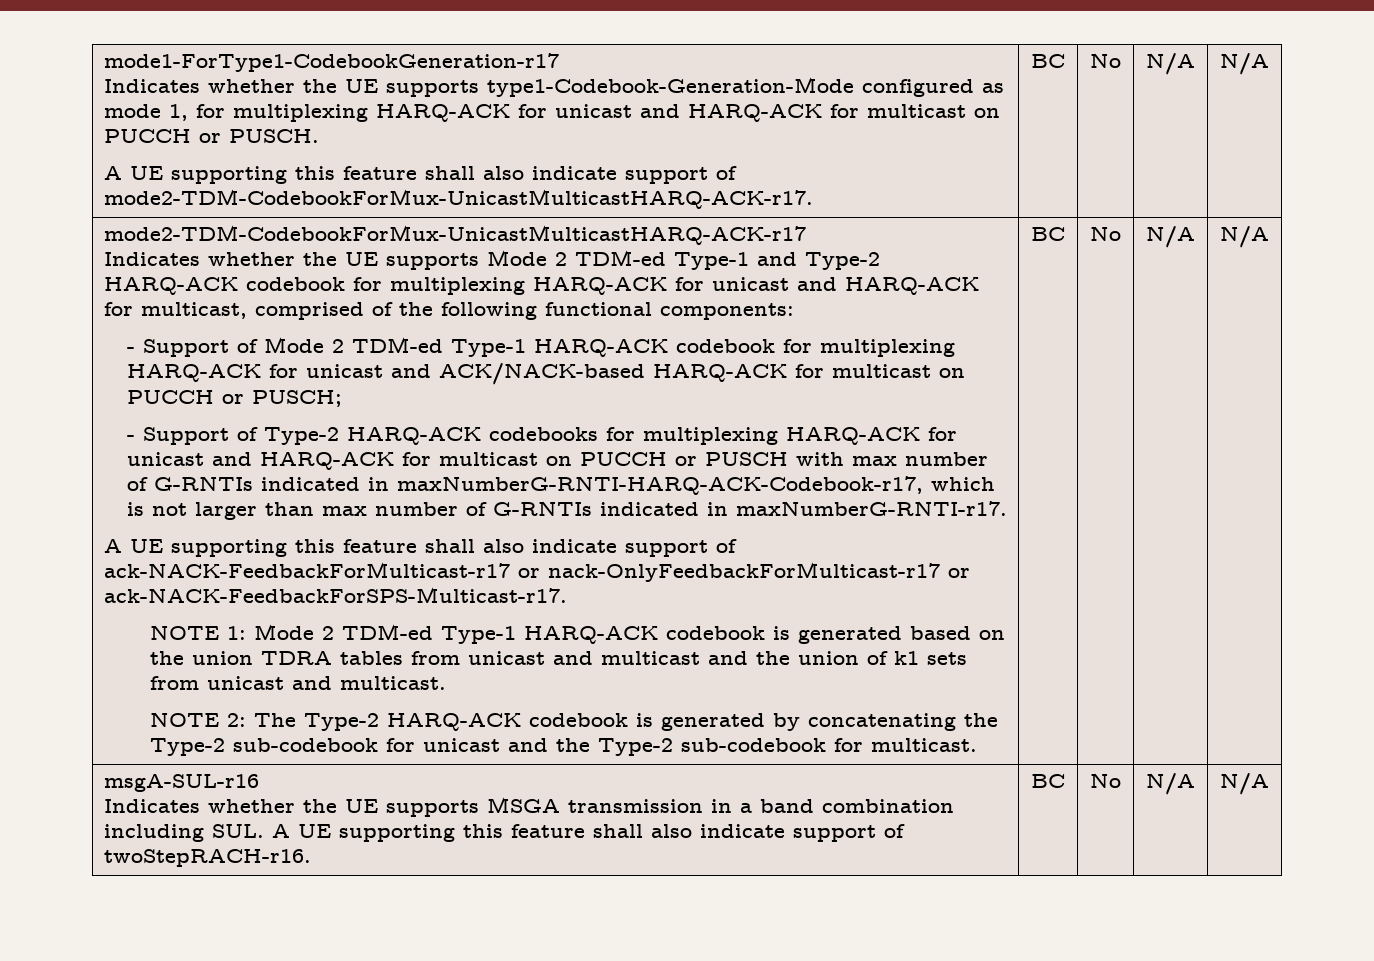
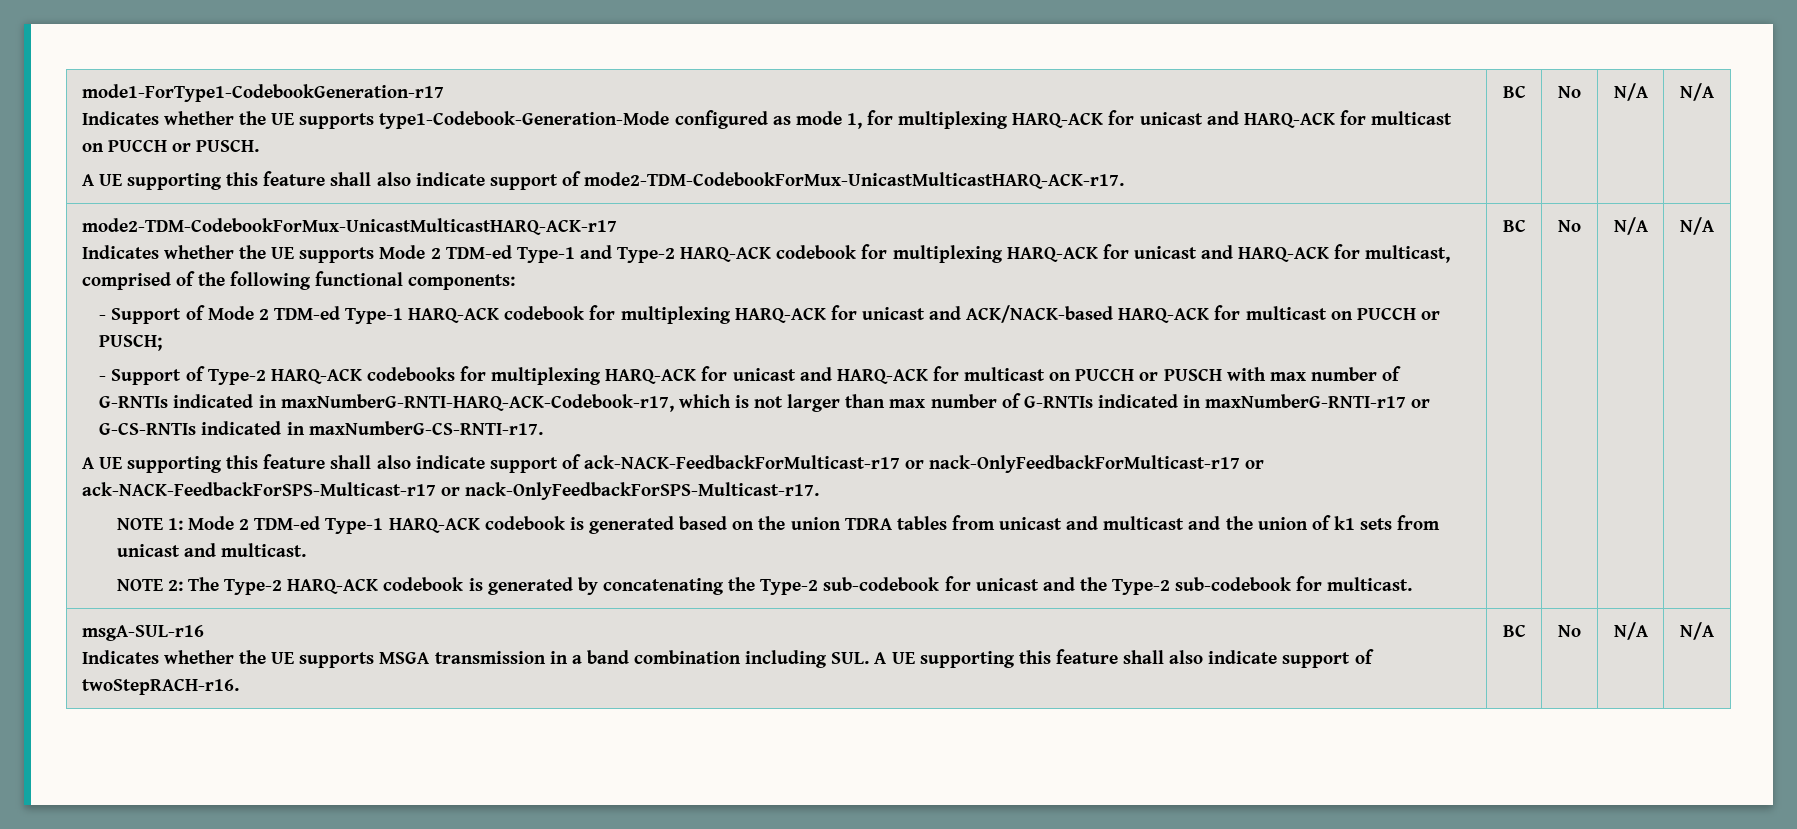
- - Support of Type-2 HARQ-ACK codebooks for multiplexing HARQ-ACK for unicast and HARQ-ACK for multicast on PUCCH or PUSCH with max number of G-RNTIs indicated in maxNumberG-RNTI-HARQ-ACK-Codebook-r17, which is not larger than max number of G-RNTIs indicated in maxNumberG-RNTI-r17.
+ - Support of Type-2 HARQ-ACK codebooks for multiplexing HARQ-ACK for unicast and HARQ-ACK for multicast on PUCCH or PUSCH with max number of G-RNTIs indicated in maxNumberG-RNTI-HARQ-ACK-Codebook-r17, which is not larger than max number of G-RNTIs indicated in maxNumberG-RNTI-r17 or G-CS-RNTIs indicated in maxNumberG-CS-RNTI-r17.
- A UE supporting this feature shall also indicate support of ack-NACK-FeedbackForMulticast-r17 or nack-OnlyFeedbackForMulticast-r17 or ack-NACK-FeedbackForSPS-Multicast-r17.
+ A UE supporting this feature shall also indicate support of ack-NACK-FeedbackForMulticast-r17 or nack-OnlyFeedbackForMulticast-r17 or ack-NACK-FeedbackForSPS-Multicast-r17 or nack-OnlyFeedbackForSPS-Multicast-r17.

